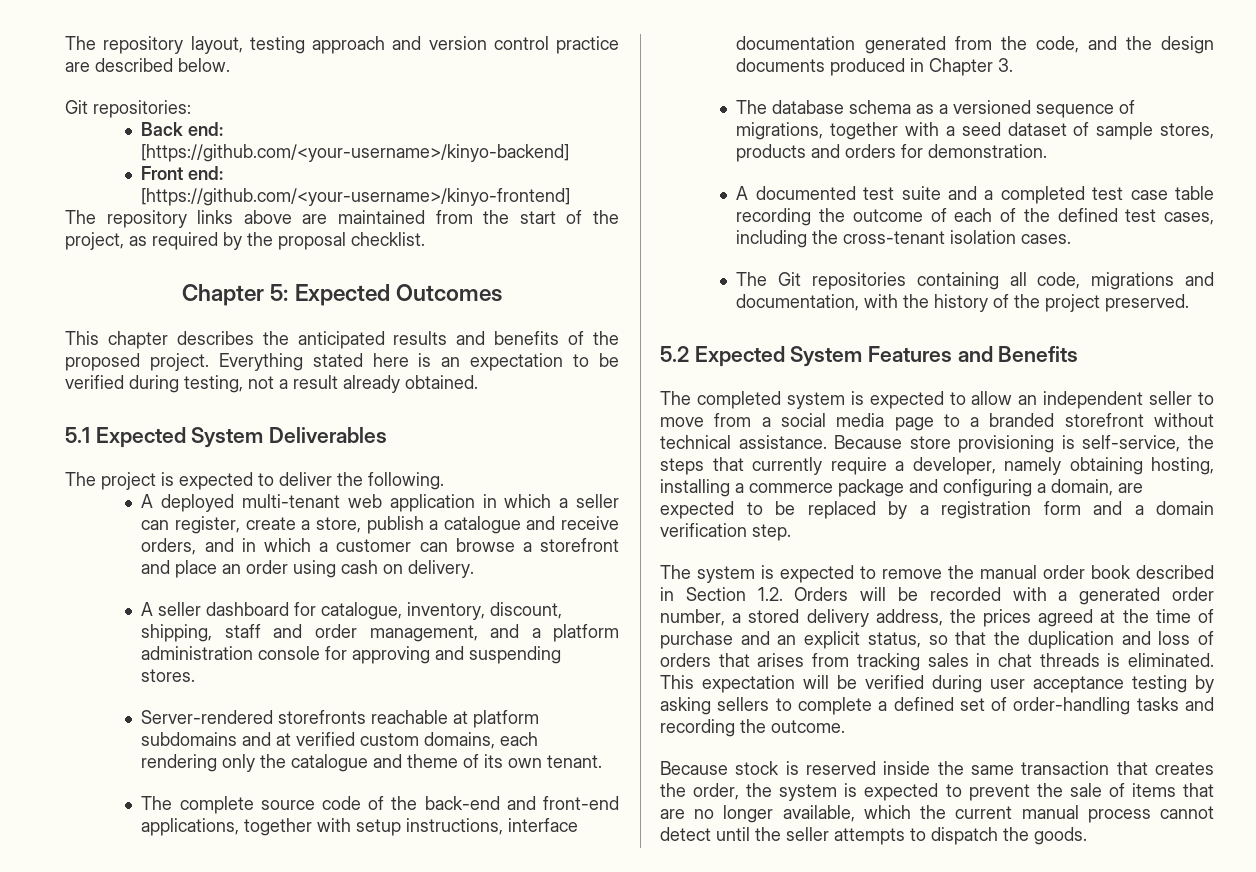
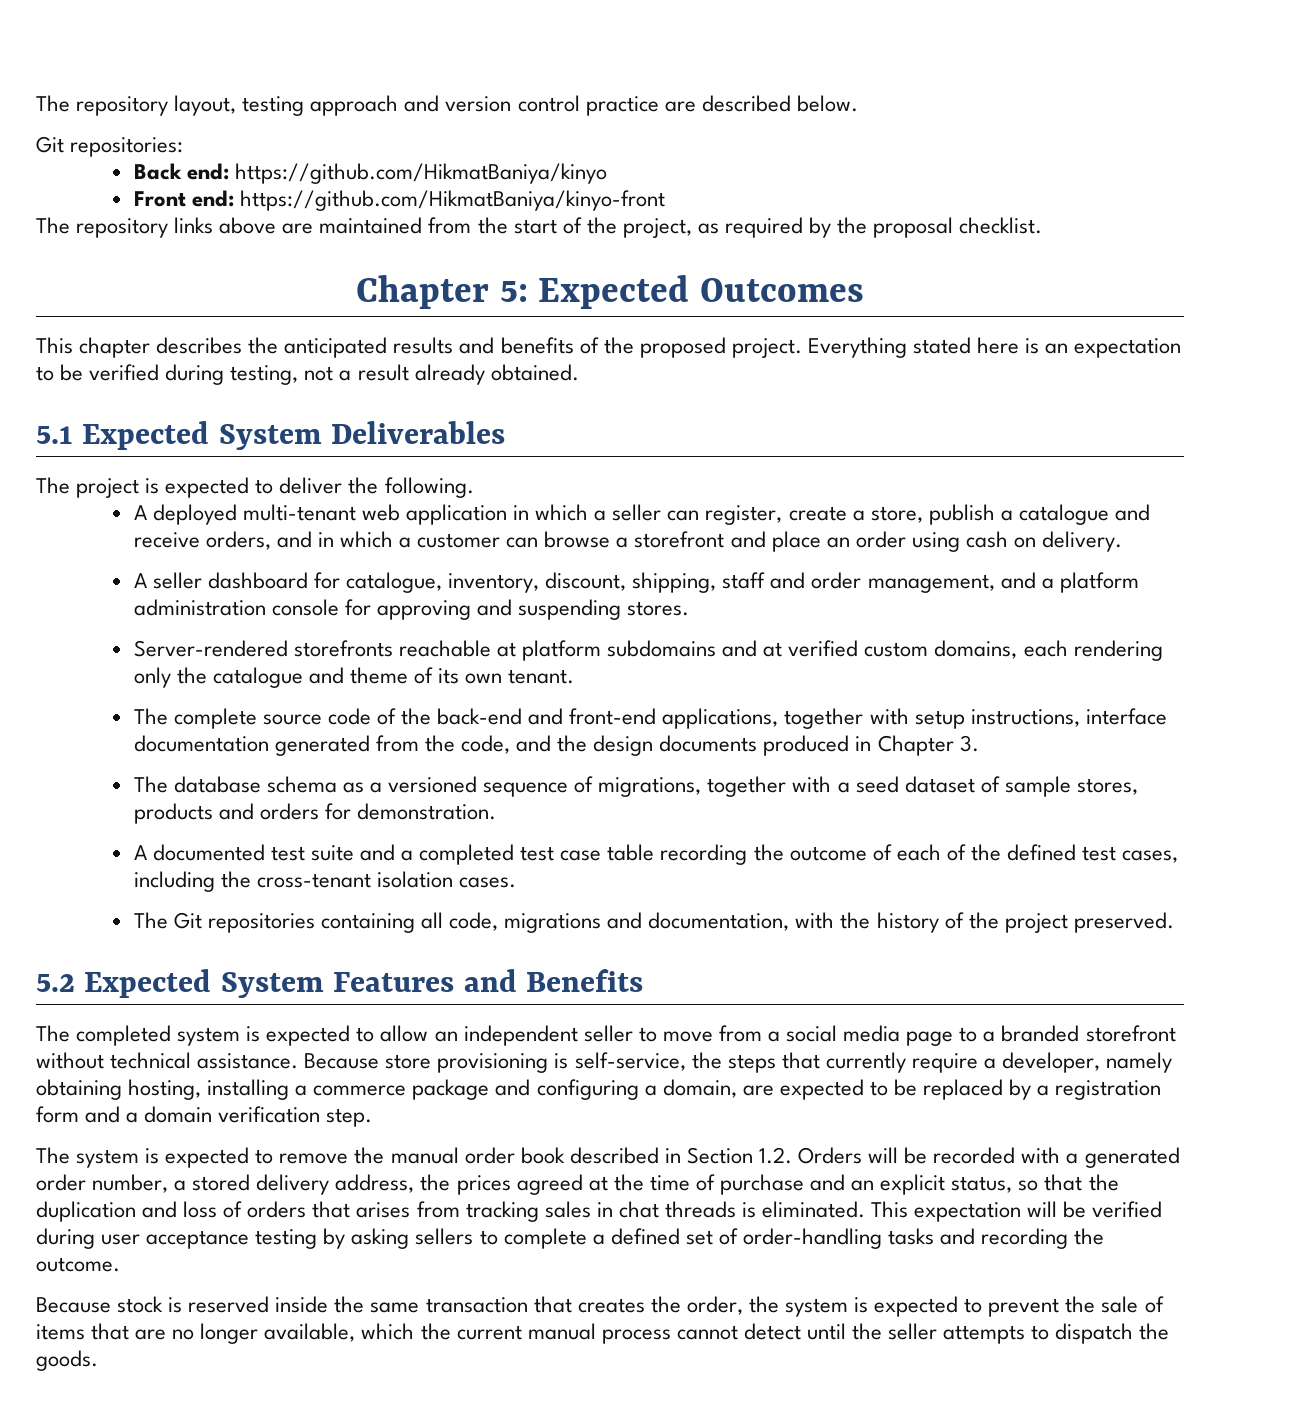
- Back end: [https://github.com/<your-username>/kinyo-backend]
+ Back end: https://github.com/HikmatBaniya/kinyo
- Front end: [https://github.com/<your-username>/kinyo-frontend]
+ Front end: https://github.com/HikmatBaniya/kinyo-front

